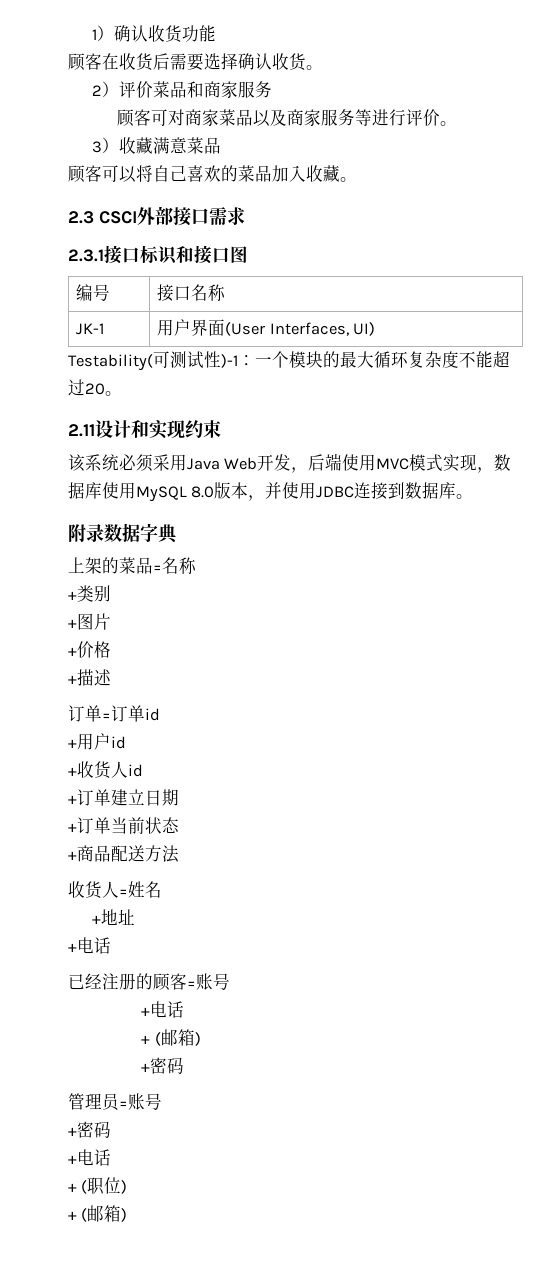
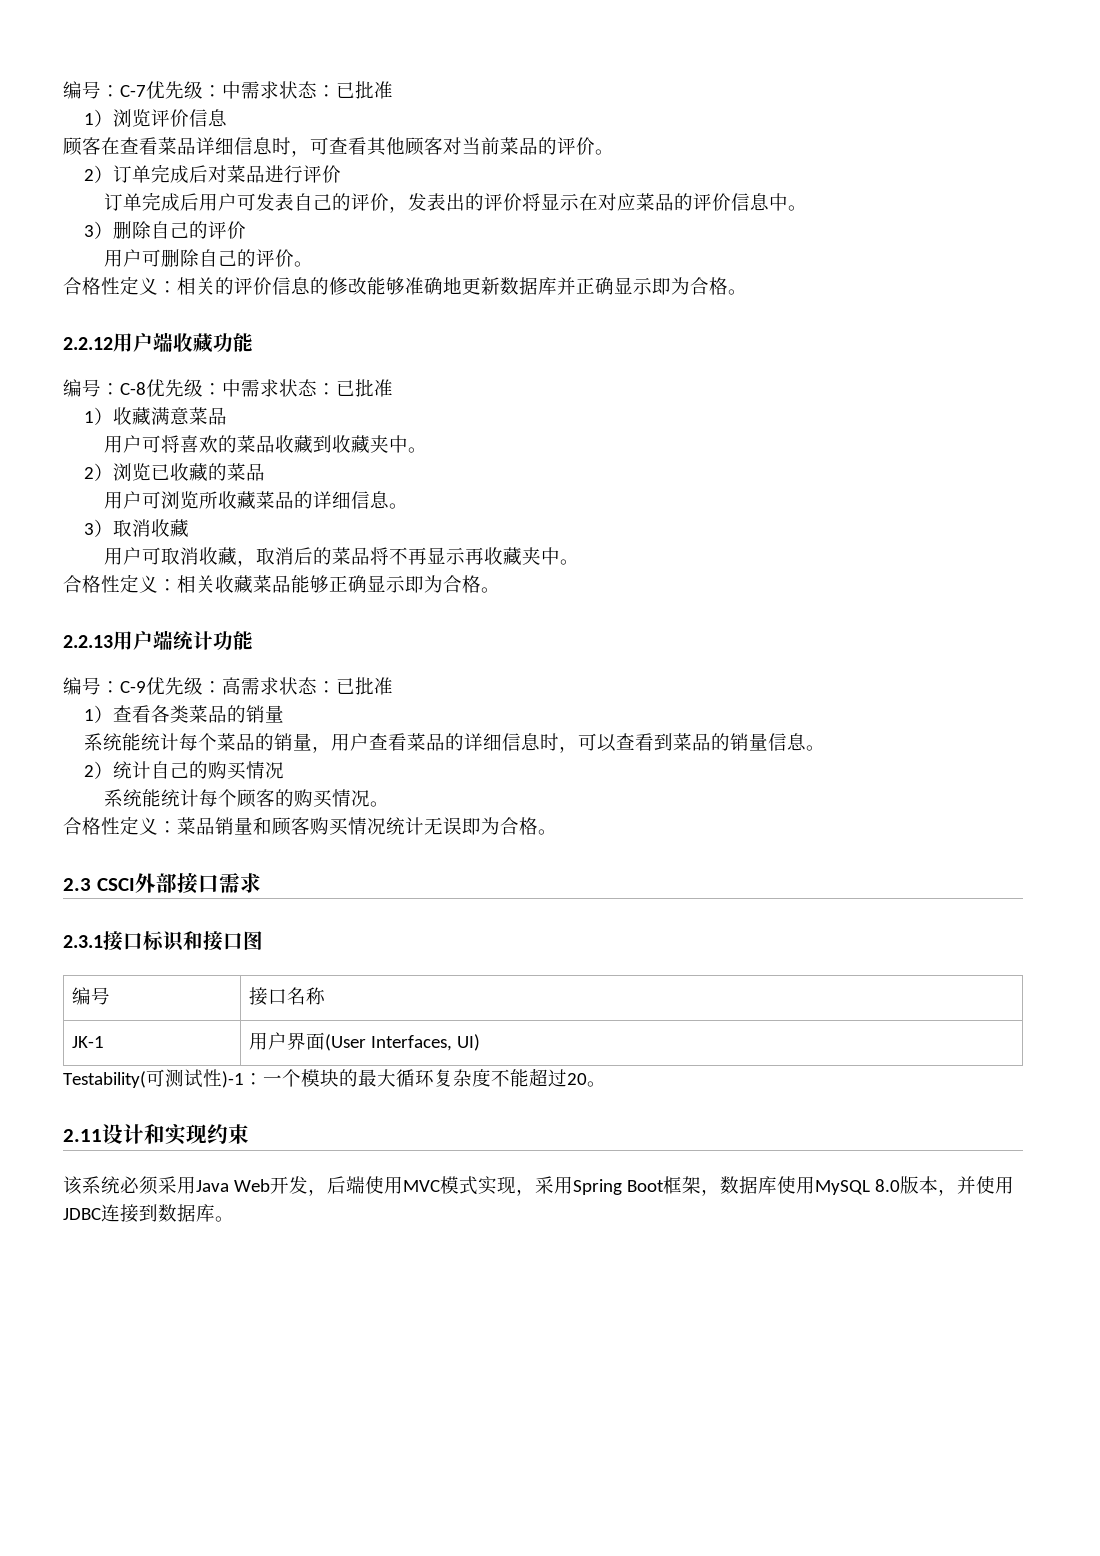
- 1）确认收货功能
- 顾客在收货后需要选择确认收货。
- 2）评价菜品和商家服务
- 顾客可对商家菜品以及商家服务等进行评价。
- 3）收藏满意菜品
- 顾客可以将自己喜欢的菜品加入收藏。
+ 编号：C-7优先级：中需求状态：已批准
+ 1）浏览评价信息
+ 顾客在查看菜品详细信息时，可查看其他顾客对当前菜品的评价。
+ 2）订单完成后对菜品进行评价
+ 订单完成后用户可发表自己的评价，发表出的评价将显示在对应菜品的评价信息中。
+ 3）删除自己的评价
+ 用户可删除自己的评价。
+ 合格性定义：相关的评价信息的修改能够准确地更新数据库并正确显示即为合格。
+ 2.2.12用户端收藏功能
+ 编号：C-8优先级：中需求状态：已批准
+ 1）收藏满意菜品
+ 用户可将喜欢的菜品收藏到收藏夹中。
+ 2）浏览已收藏的菜品
+ 用户可浏览所收藏菜品的详细信息。
+ 3）取消收藏
+ 用户可取消收藏，取消后的菜品将不再显示再收藏夹中。
+ 合格性定义：相关收藏菜品能够正确显示即为合格。
+ 2.2.13用户端统计功能
+ 编号：C-9优先级：高需求状态：已批准
+ 1）查看各类菜品的销量
+ 系统能统计每个菜品的销量，用户查看菜品的详细信息时，可以查看到菜品的销量信息。
+ 2）统计自己的购买情况
+ 系统能统计每个顾客的购买情况。
+ 合格性定义：菜品销量和顾客购买情况统计无误即为合格。
- 该系统必须采用Java Web开发，后端使用MVC模式实现，数据库使用MySQL 8.0版本，并使用JDBC连接到数据库。
+ 该系统必须采用Java Web开发，后端使用MVC模式实现，采用Spring Boot框架，数据库使用MySQL 8.0版本，并使用JDBC连接到数据库。
- 附录数据字典
- 上架的菜品=名称
- +类别
- +图片
- +价格
- +描述
- 订单=订单id
- +用户id
- +收货人id
- +订单建立日期
- +订单当前状态
- +商品配送方法
- 收货人=姓名
- +地址
- +电话
- 已经注册的顾客=账号
- +电话
- + (邮箱)
- +密码
- 管理员=账号
- +密码
- +电话
- + (职位)
- + (邮箱)

